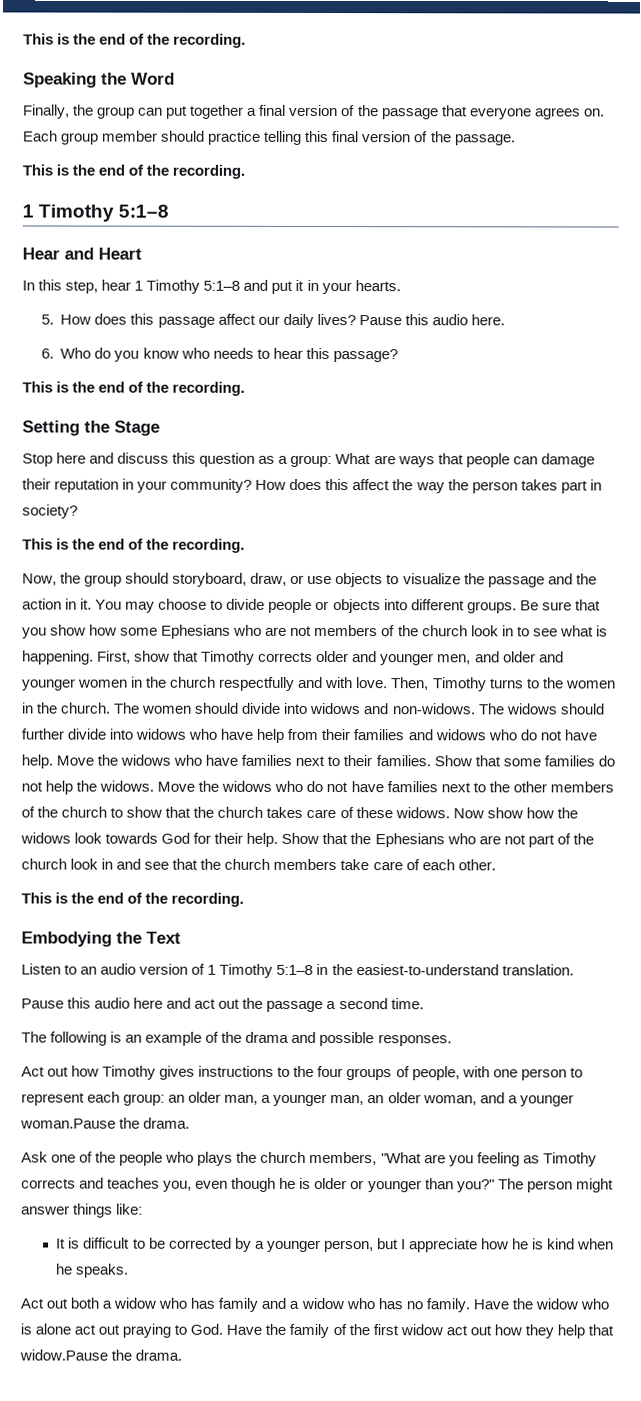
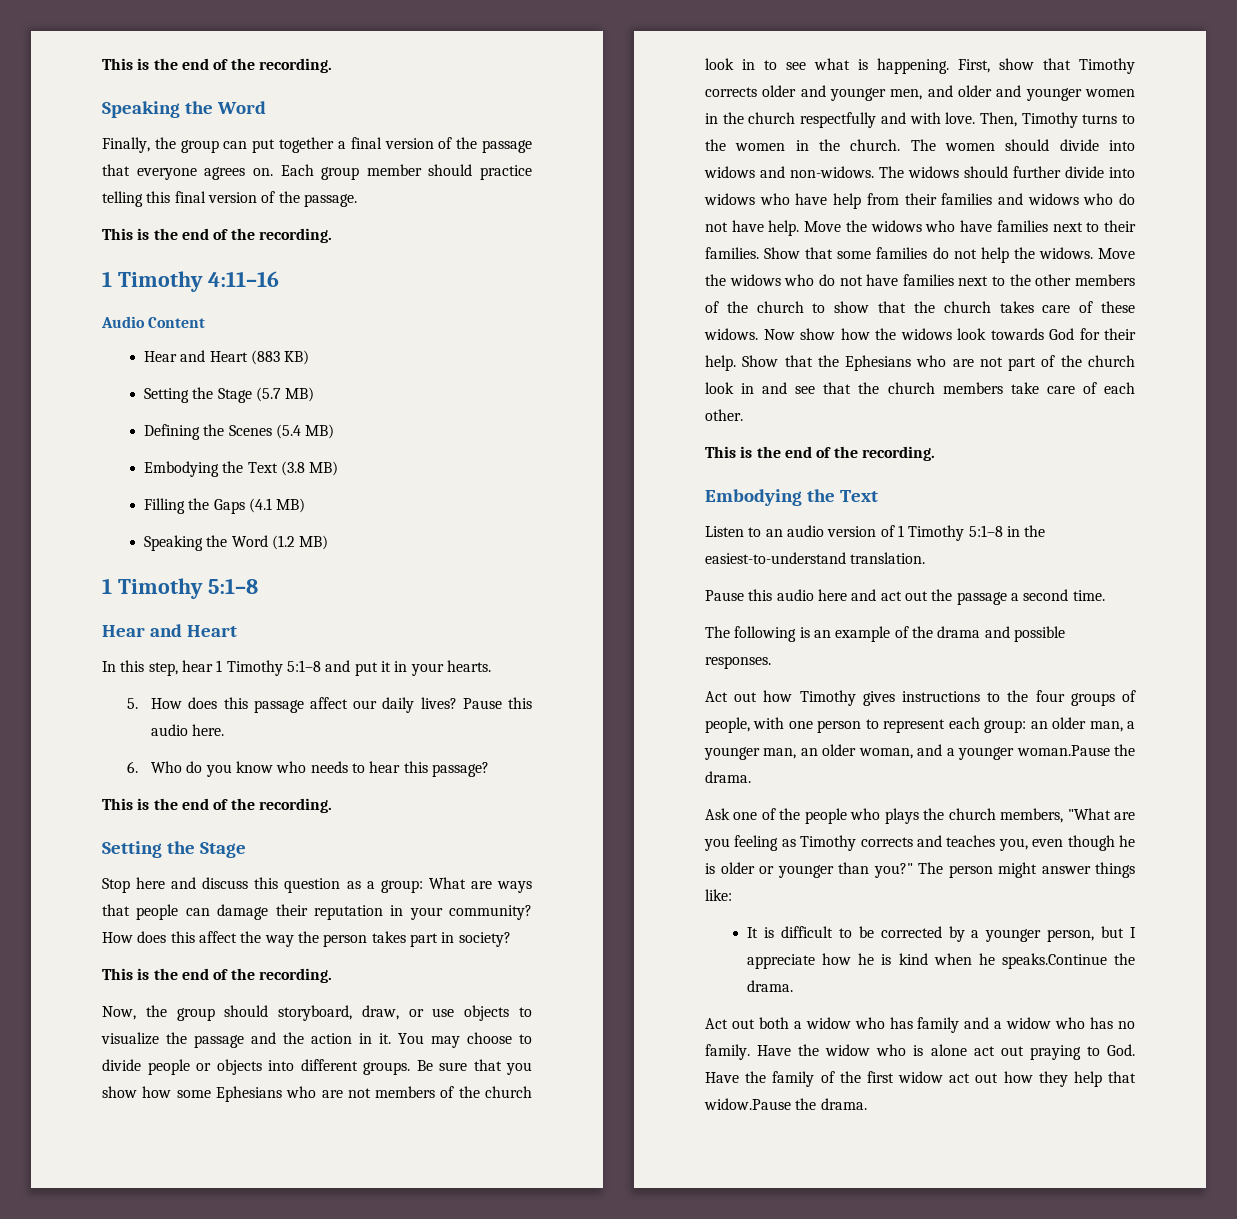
+ 1 Timothy 4:11–16
+ Audio Content
+ Hear and Heart (883 KB)
+ Setting the Stage (5.7 MB)
+ Defining the Scenes (5.4 MB)
+ Embodying the Text (3.8 MB)
+ Filling the Gaps (4.1 MB)
+ Speaking the Word (1.2 MB)
- It is difficult to be corrected by a younger person, but I appreciate how he is kind when he speaks.
+ It is difficult to be corrected by a younger person, but I appreciate how he is kind when he speaks.Continue the drama.

